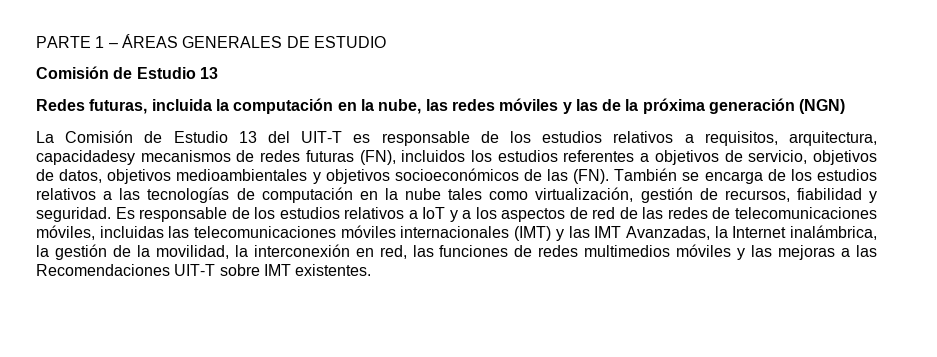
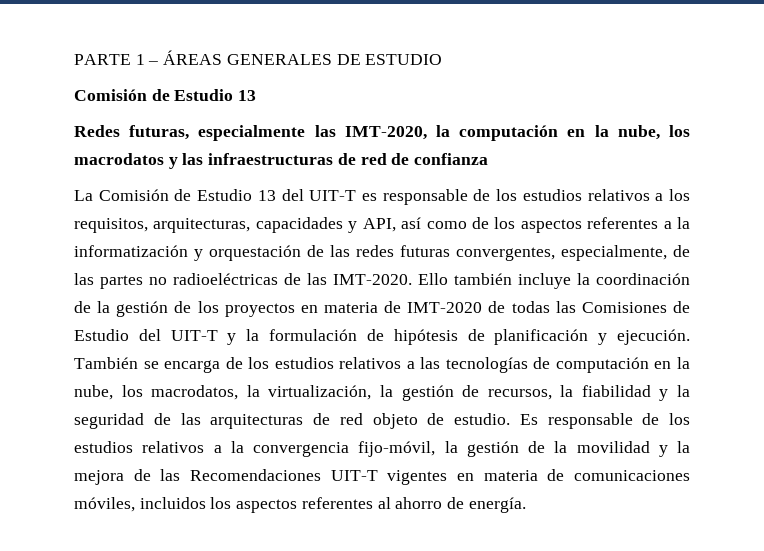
- Redes futuras, incluida la computación en la nube, las redes móviles y las de la próxima generación (NGN)
+ Redes futuras, especialmente las IMT-2020, la computación en la nube, los macrodatos y las infraestructuras de red de confianza
- La Comisión de Estudio 13 del UIT-T es responsable de los estudios relativos a requisitos, arquitectura, capacidadesy mecanismos de redes futuras (FN), incluidos los estudios referentes a objetivos de servicio, objetivos de datos, objetivos medioambientales y objetivos socioeconómicos de las (FN). También se encarga de los estudios relativos a las tecnologías de computación en la nube tales como virtualización, gestión de recursos, fiabilidad y seguridad.
+ La Comisión de Estudio 13 del UIT-T es responsable de los estudios relativos a los requisitos, arquitecturas, capacidades y API, así como de los aspectos referentes a la informatización y orquestación de las redes futuras convergentes, especialmente, de las partes no radioeléctricas de las IMT-2020. Ello también incluye la coordinación de la gestión de los proyectos en materia de IMT-2020 de todas las Comisiones de Estudio del UIT-T y la formulación de hipótesis de planificación y ejecución. También se encarga de los estudios relativos a las tecnologías de computación en la nube, los macrodatos, la virtualización, la gestión de recursos, la fiabilidad y la seguridad de las arquitecturas de red objeto de estudio.
- Es responsable de los estudios relativos a IoT y a los aspectos de red de las redes de telecomunicaciones móviles, incluidas las telecomunicaciones móviles internacionales (IMT) y las IMT Avanzadas, la Internet inalámbrica, la gestión de la movilidad, la interconexión en red, las funciones de redes multimedios móviles y las mejoras a las Recomendaciones UIT-T sobre IMT existentes.
+ Es responsable de los estudios relativos a la convergencia fijo-móvil, la gestión de la movilidad y la mejora de las Recomendaciones UIT-T vigentes en materia de comunicaciones móviles, incluidos los aspectos referentes al ahorro de energía.

